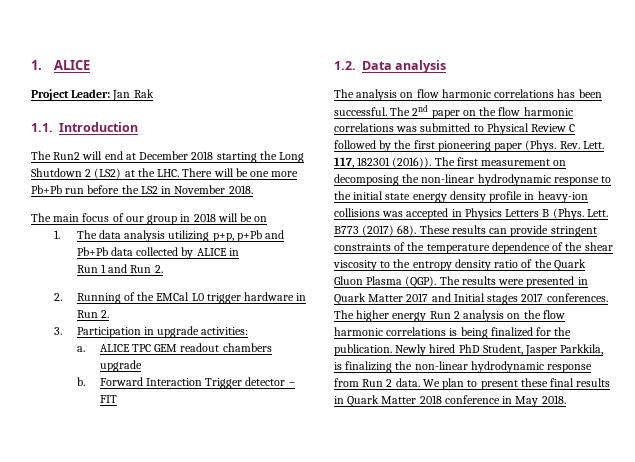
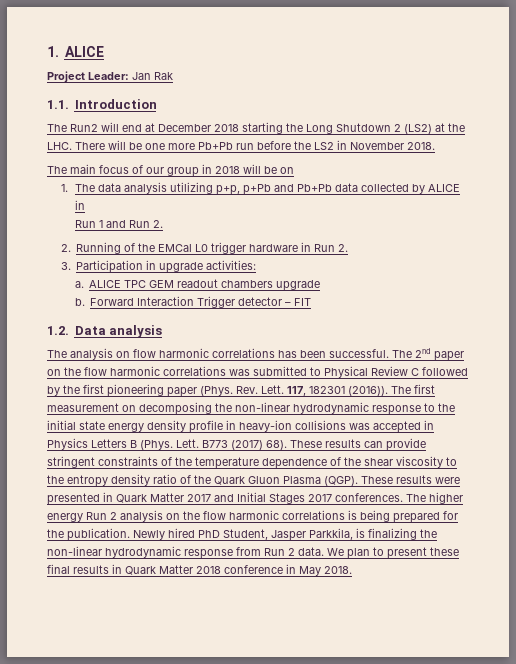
- The results were presented in Quark Matter 2017 and Initial stages 2017 conferences.
+ These results were presented in Quark Matter 2017 and Initial Stages 2017 conferences.
- The higher energy Run 2 analysis on the flow harmonic correlations is being finalized for the publication.
+ The higher energy Run 2 analysis on the flow harmonic correlations is being prepared for the publication.

